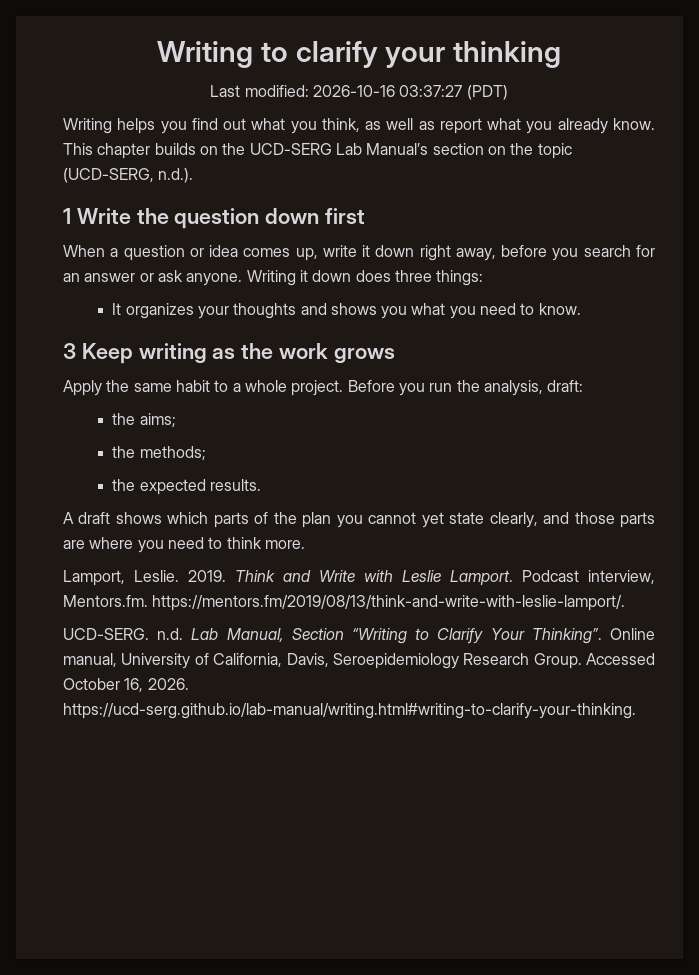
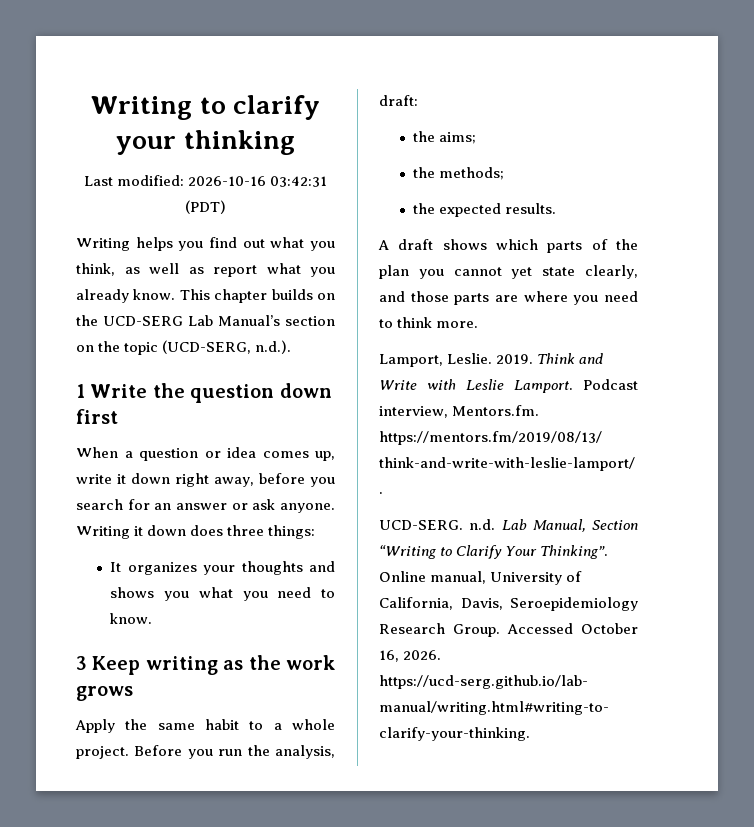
- Last modified: 2026-10-16 03:37:27 (PDT)
+ Last modified: 2026-10-16 03:42:31 (PDT)

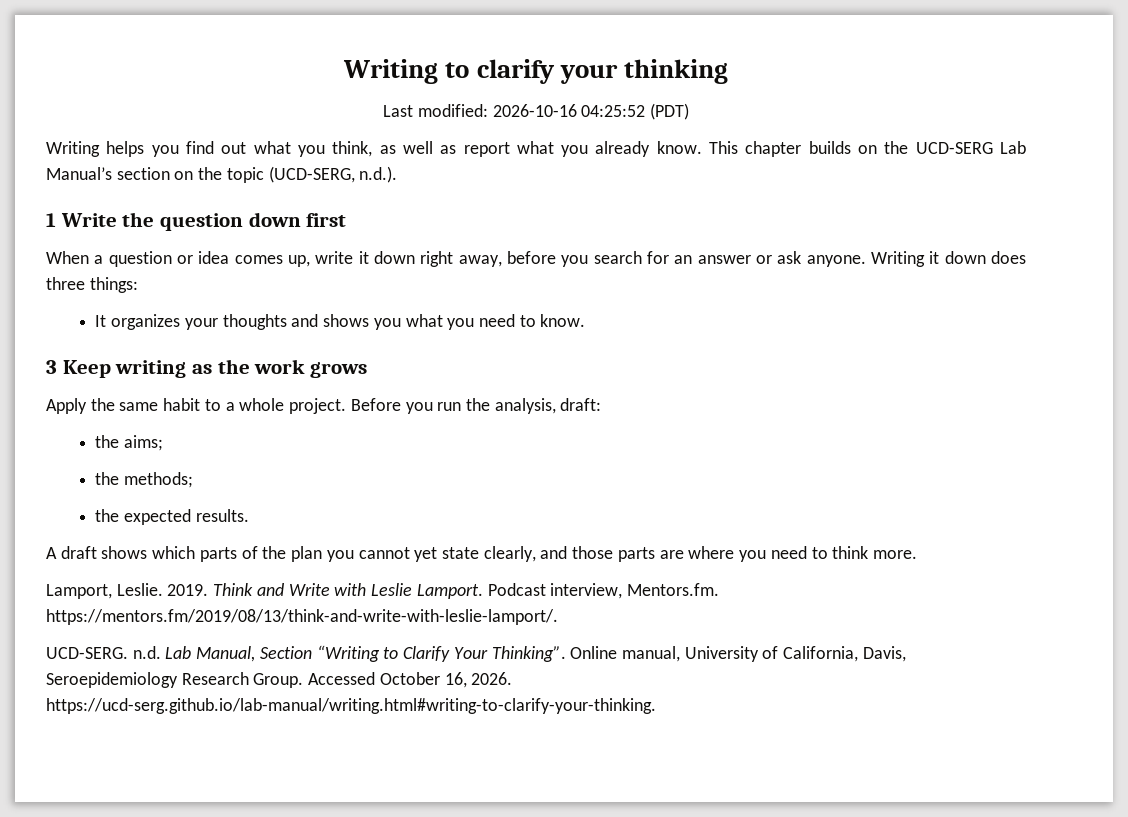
- Last modified: 2026-10-16 03:42:31 (PDT)
+ Last modified: 2026-10-16 04:25:52 (PDT)

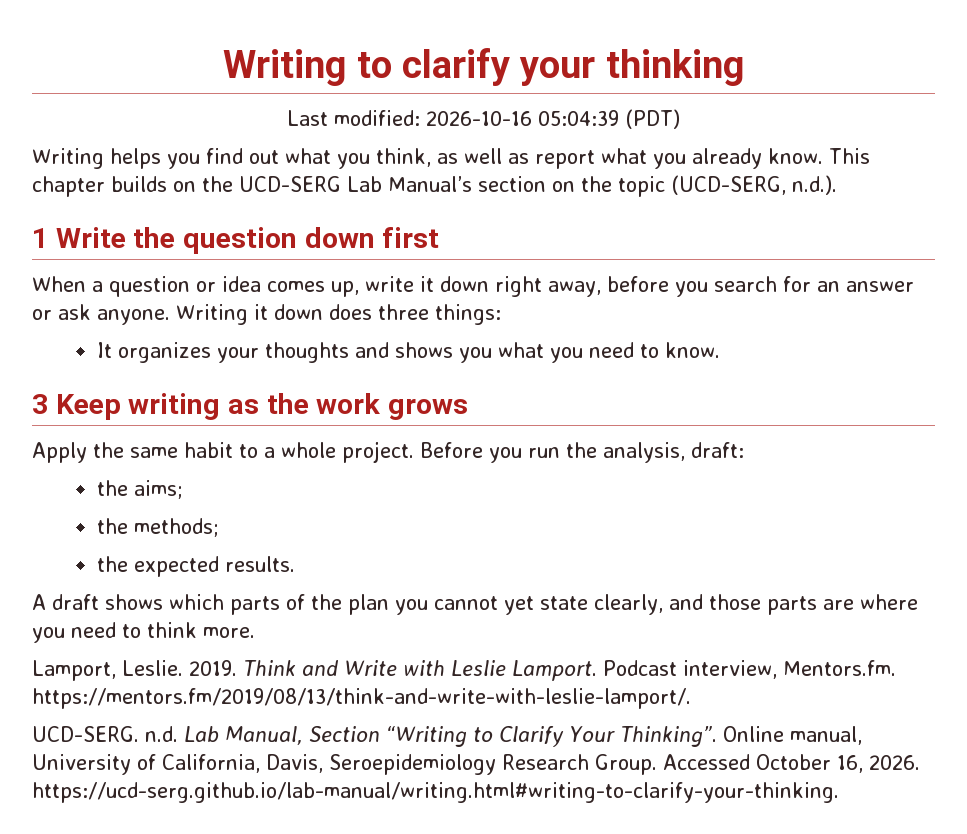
- Last modified: 2026-10-16 04:25:52 (PDT)
+ Last modified: 2026-10-16 05:04:39 (PDT)

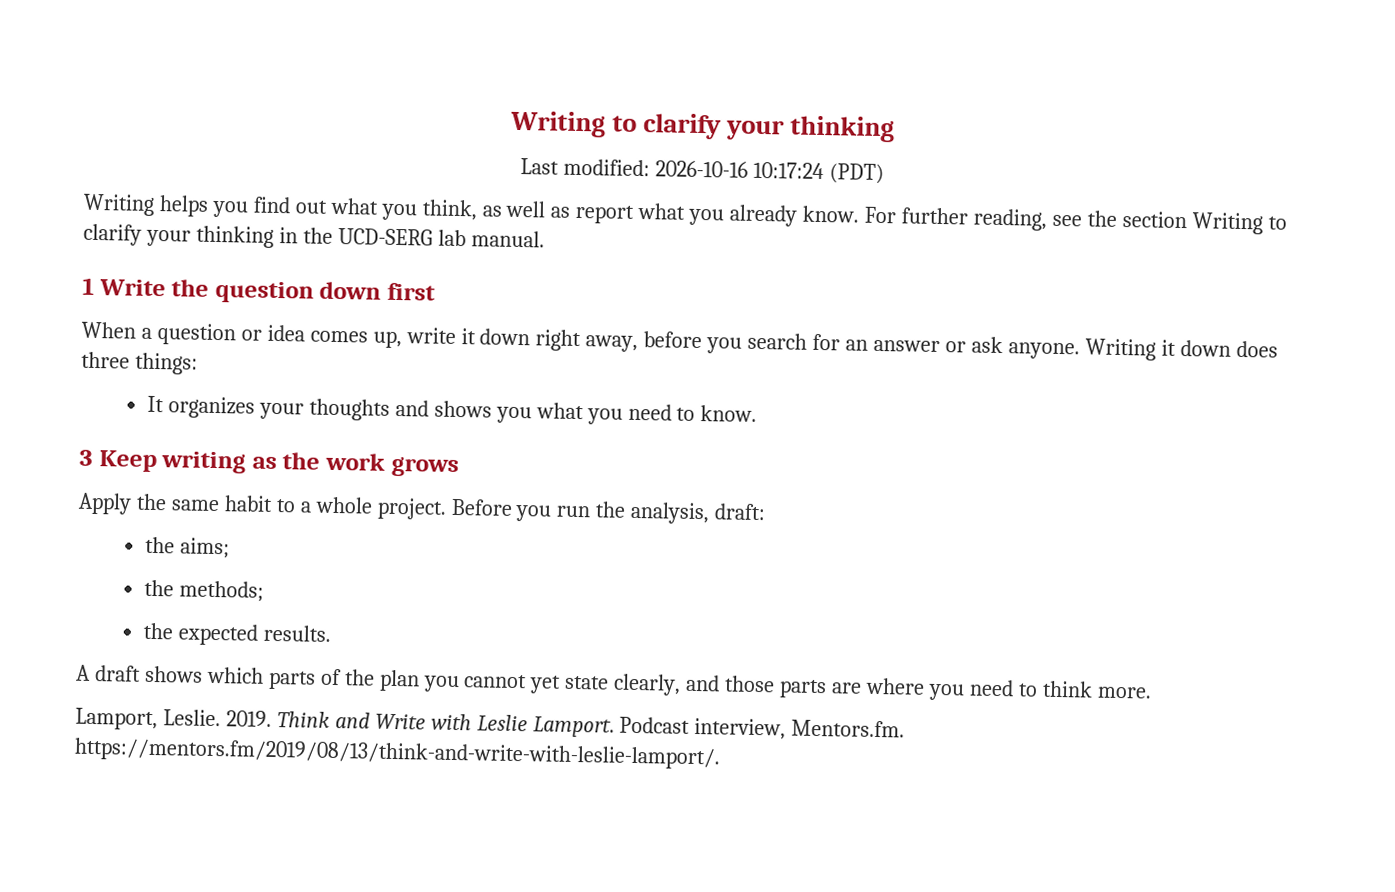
- Last modified: 2026-10-16 05:04:39 (PDT)
+ Last modified: 2026-10-16 10:17:24 (PDT)
- This chapter builds on the UCD-SERG Lab Manual’s section on the topic (UCD-SERG, n.d.).
+ For further reading, see the section Writing to clarify your thinking in the UCD-SERG lab manual.
- UCD-SERG. n.d. Lab Manual, Section “Writing to Clarify Your Thinking”. Online manual, University of California, Davis, Seroepidemiology Research Group. Accessed October 16, 2026. https://ucd-serg.github.io/lab-manual/writing.html#writing-to-clarify-your-thinking.

